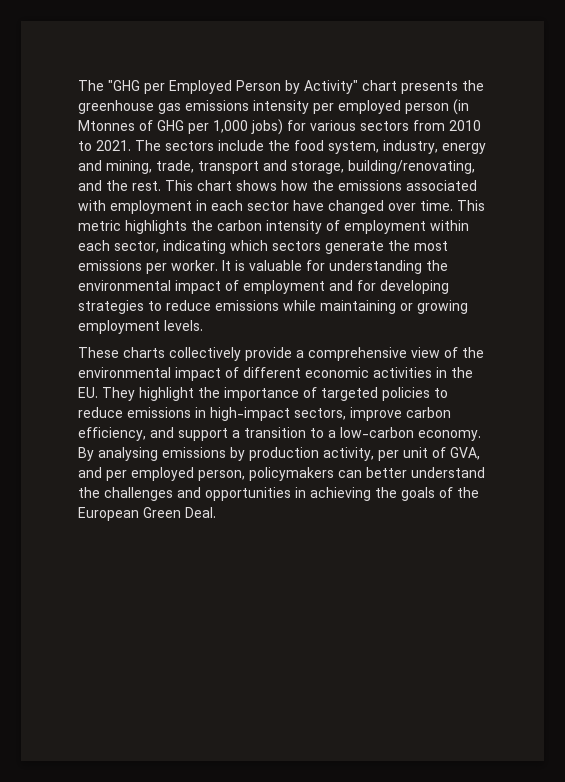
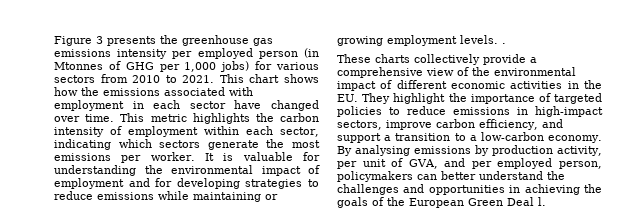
- The "GHG per Employed Person by Activity" chart presents the greenhouse gas emissions intensity per employed person (in Mtonnes of GHG per 1,000 jobs) for various sectors from 2010 to 2021.
+ Figure 3 presents the greenhouse gas emissions intensity per employed person (in Mtonnes of GHG per 1,000 jobs) for various sectors from 2010 to 2021.
- The sectors include the food system, industry, energy and mining, trade, transport and storage, building/renovating, and the rest.
- It is valuable for understanding the environmental impact of employment and for developing strategies to reduce emissions while maintaining or growing employment levels.
+ It is valuable for understanding the environmental impact of employment and for developing strategies to reduce emissions while maintaining or growing employment levels. .
- By analysing emissions by production activity, per unit of GVA, and per employed person, policymakers can better understand the challenges and opportunities in achieving the goals of the European Green Deal.
+ By analysing emissions by production activity, per unit of GVA, and per employed person, policymakers can better understand the challenges and opportunities in achieving the goals of the European Green Deal l.

